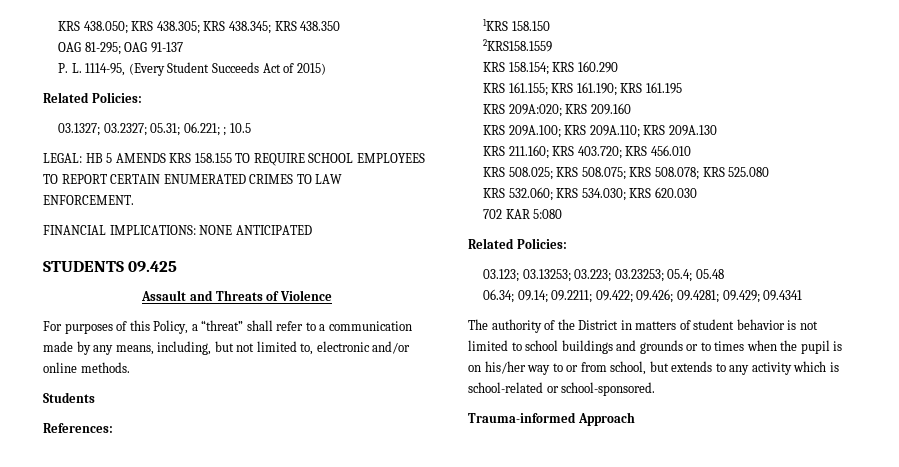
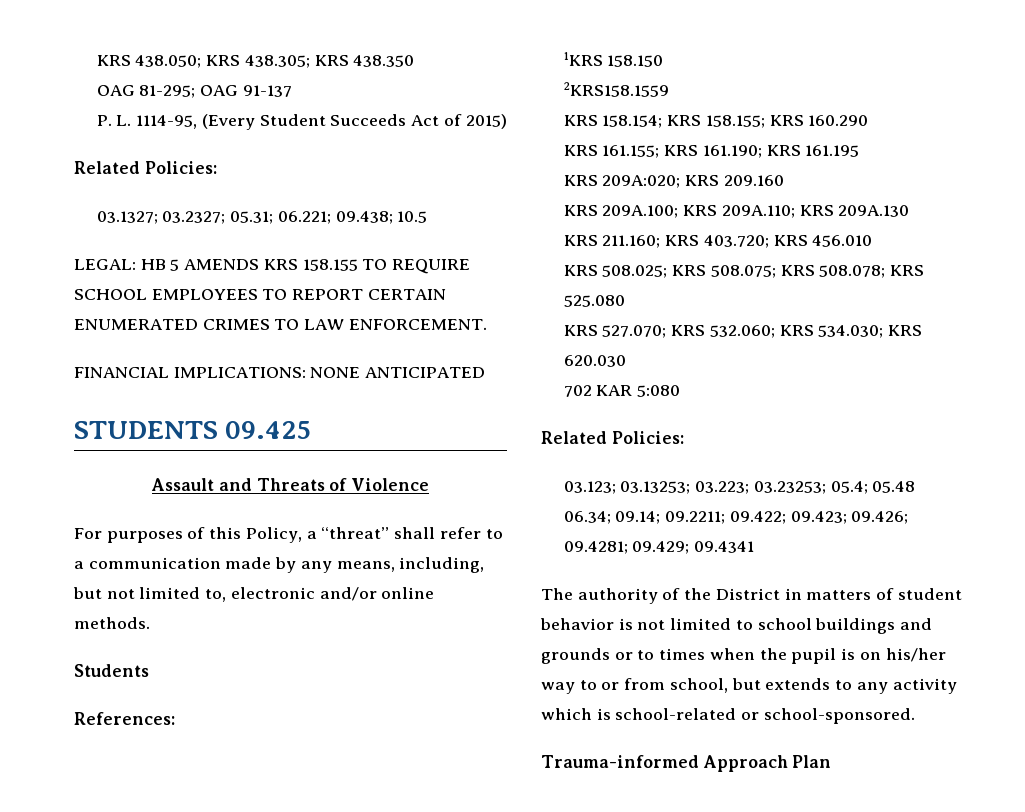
- KRS 438.050; KRS 438.305; KRS 438.345; KRS 438.350
+ KRS 438.050; KRS 438.305; KRS 438.350
- 03.1327; 03.2327; 05.31; 06.221; ; 10.5
+ 03.1327; 03.2327; 05.31; 06.221; 09.438; 10.5
- KRS 158.154; KRS 160.290
+ KRS 158.154; KRS 158.155; KRS 160.290
- KRS 532.060; KRS 534.030; KRS 620.030
+ KRS 527.070; KRS 532.060; KRS 534.030; KRS 620.030
- 06.34; 09.14; 09.2211; 09.422; 09.426; 09.4281; 09.429; 09.4341
+ 06.34; 09.14; 09.2211; 09.422; 09.423; 09.426; 09.4281; 09.429; 09.4341
- Trauma-informed Approach
+ Trauma-informed Approach Plan

